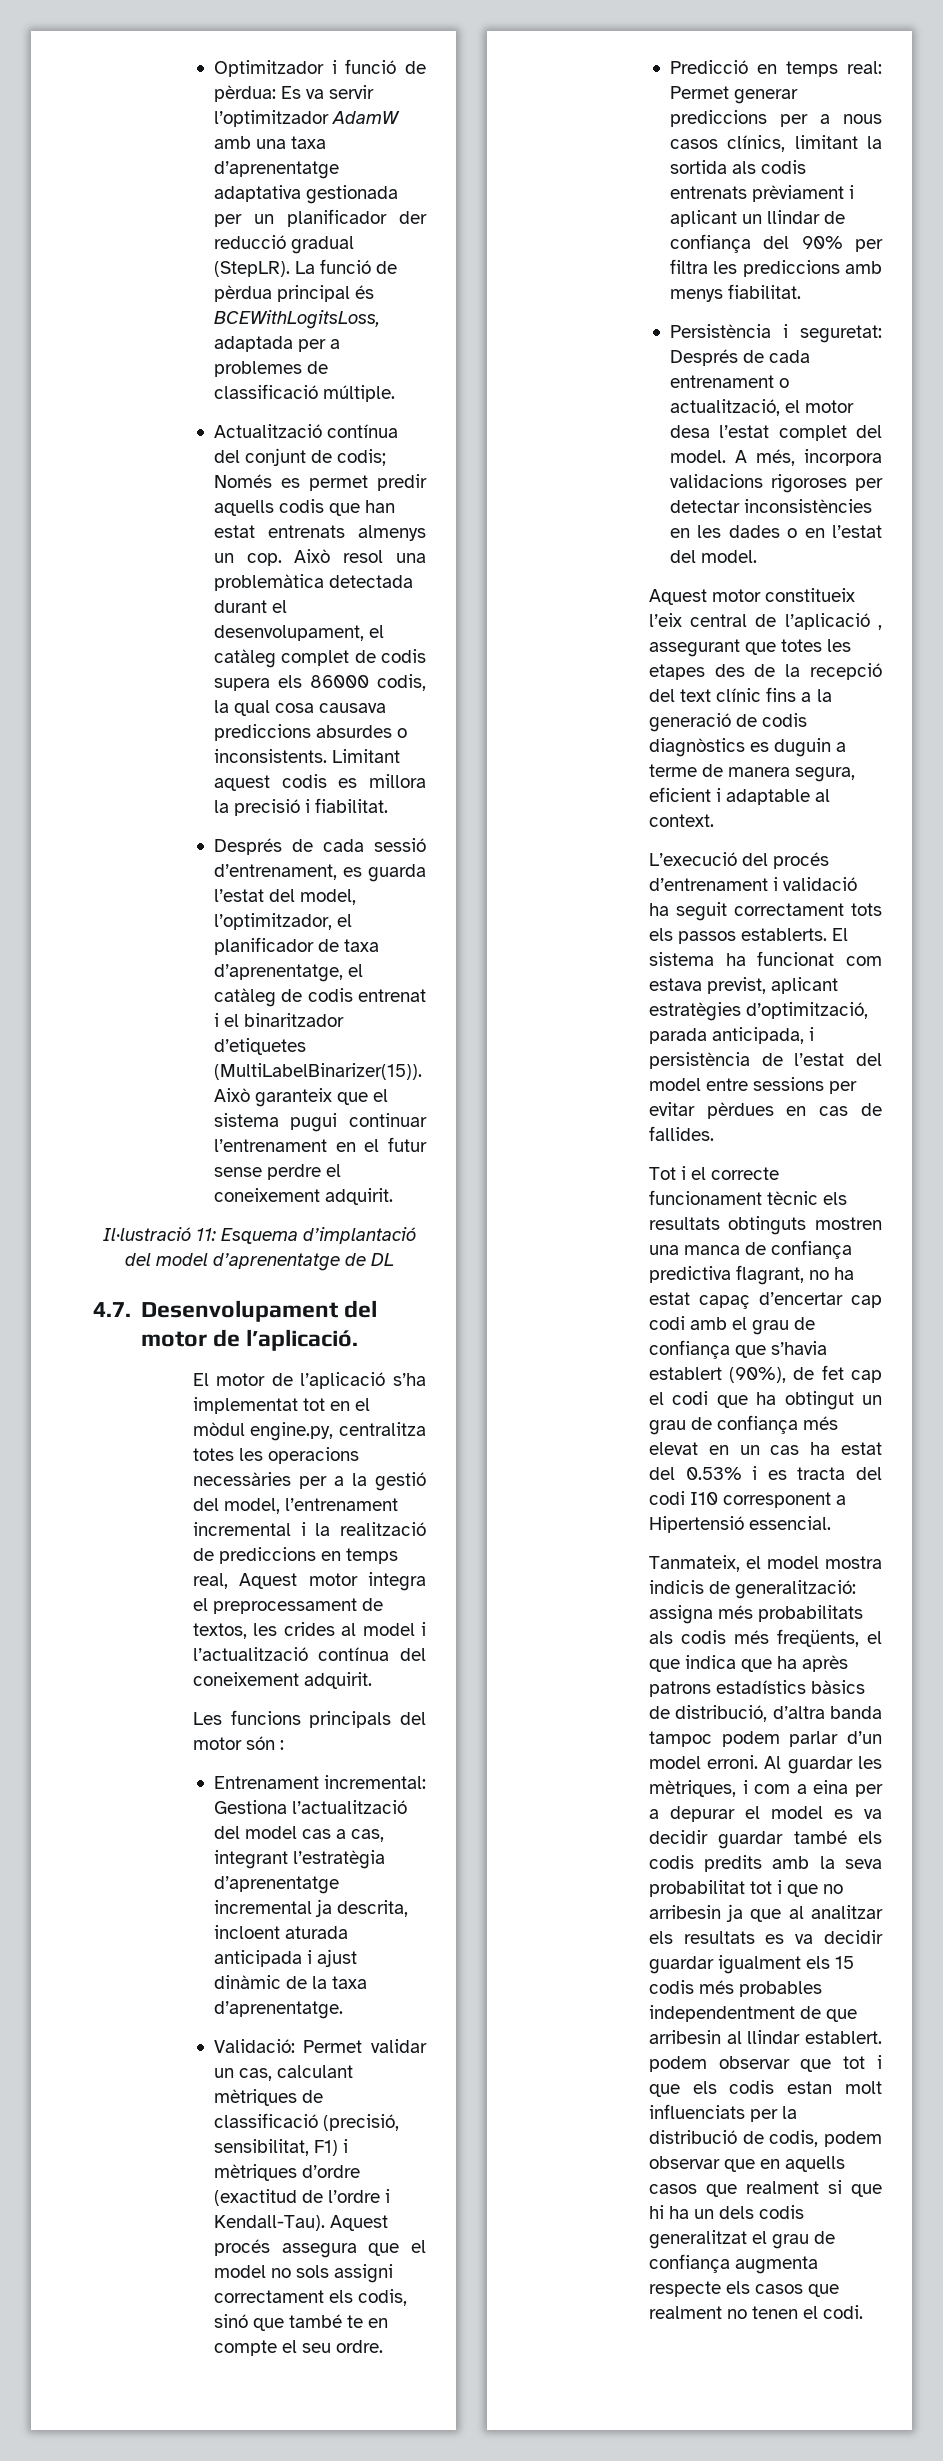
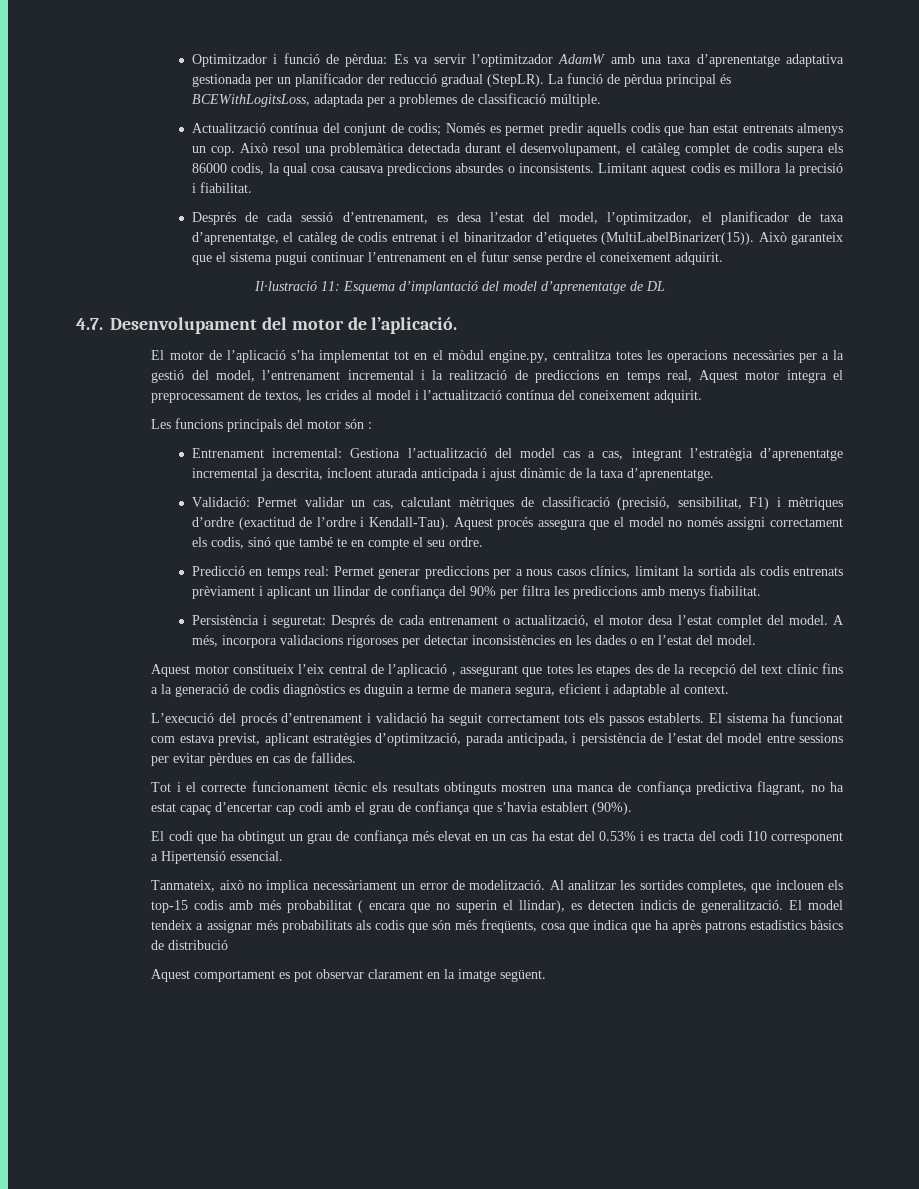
- Després de cada sessió d’entrenament, es guarda l’estat del model, l’optimitzador, el planificador de taxa d’aprenentatge, el catàleg de codis entrenat i el binaritzador d’etiquetes (MultiLabelBinarizer(15)).
+ Després de cada sessió d’entrenament, es desa l’estat del model, l’optimitzador, el planificador de taxa d’aprenentatge, el catàleg de codis entrenat i el binaritzador d’etiquetes (MultiLabelBinarizer(15)).
- Aquest procés assegura que el model no sols assigni correctament els codis, sinó que també te en compte el seu ordre.
+ Aquest procés assegura que el model no només assigni correctament els codis, sinó que també te en compte el seu ordre.
- Tot i el correcte funcionament tècnic els resultats obtinguts mostren una manca de confiança predictiva flagrant, no ha estat capaç d’encertar cap codi amb el grau de confiança que s’havia establert (90%), de fet cap el codi que ha obtingut un grau de confiança més elevat en un cas ha estat del 0.53% i es tracta del codi I10 corresponent a Hipertensió essencial.
+ Tot i el correcte funcionament tècnic els resultats obtinguts mostren una manca de confiança predictiva flagrant, no ha estat capaç d’encertar cap codi amb el grau de confiança que s’havia establert (90%).
+ El codi que ha obtingut un grau de confiança més elevat en un cas ha estat del 0.53% i es tracta del codi I10 corresponent a Hipertensió essencial.
- Tanmateix, el model mostra indicis de generalització: assigna més probabilitats als codis més freqüents, el que indica que ha après patrons estadístics bàsics de distribució, d’altra banda tampoc podem parlar d’un model erroni. Al guardar les mètriques, i com a eina per a depurar el model es va decidir guardar també els codis predits amb la seva probabilitat tot i que no arribesin ja que al analitzar els resultats es va decidir guardar igualment els 15 codis més probables independentment de que arribesin al llindar establert. podem observar que tot i que els codis estan molt influenciats per la distribució de codis, podem observar que en aquells casos que realment si que hi ha un dels codis generalitzat el grau de confiança augmenta respecte els casos que realment no tenen el codi.
+ Tanmateix, això no implica necessàriament un error de modelització. Al analitzar les sortides completes, que inclouen els top-15 codis amb més probabilitat ( encara que no superin el llindar), es detecten indicis de generalització. El model tendeix a assignar més probabilitats als codis que són més freqüents, cosa que indica que ha après patrons estadístics bàsics de distribució
+ Aquest comportament es pot observar clarament en la imatge següent.

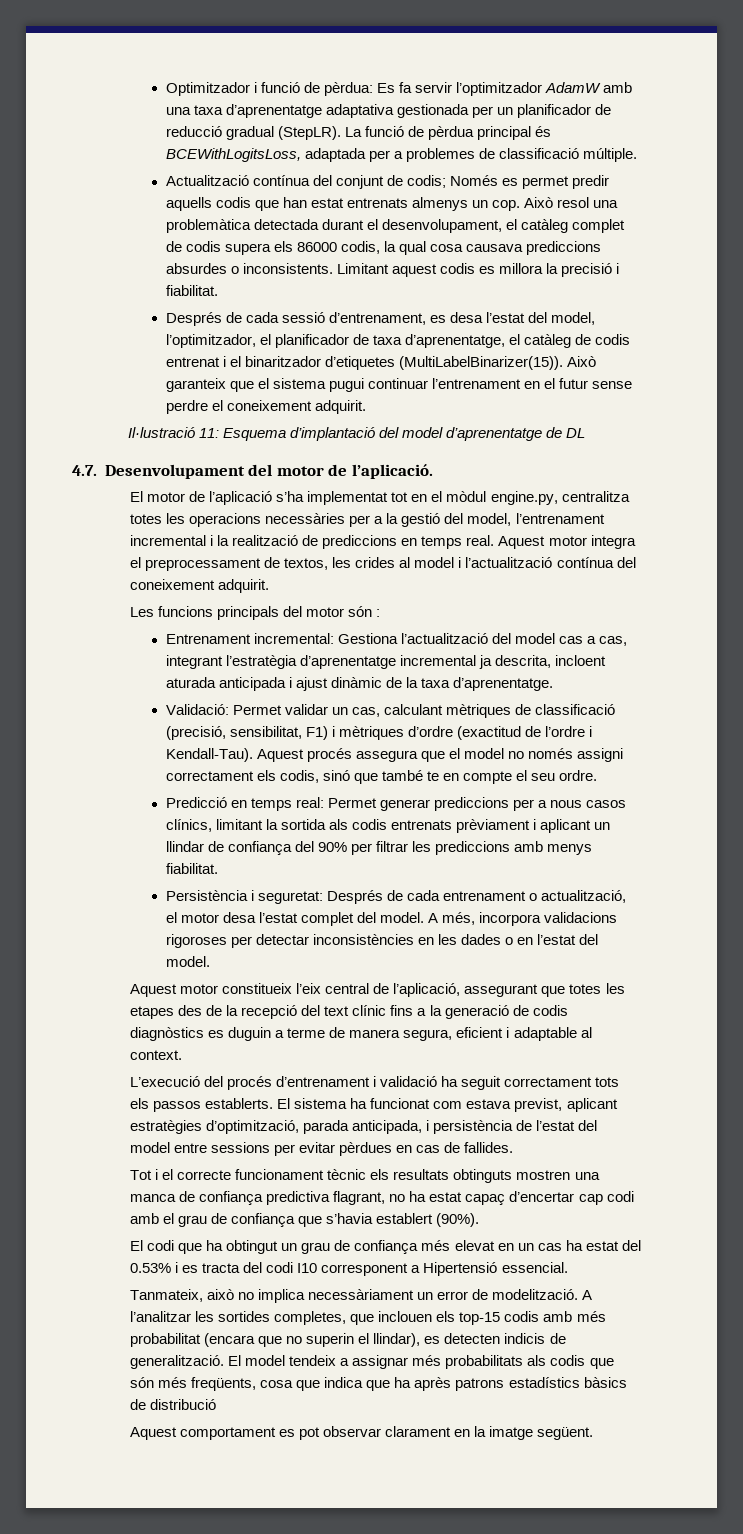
- Optimitzador i funció de pèrdua: Es va servir l’optimitzador AdamW amb una taxa d’aprenentatge adaptativa gestionada per un planificador der reducció gradual (StepLR).
+ Optimitzador i funció de pèrdua: Es fa servir l’optimitzador AdamW amb una taxa d’aprenentatge adaptativa gestionada per un planificador de reducció gradual (StepLR).
- El motor de l’aplicació s’ha implementat tot en el mòdul engine.py, centralitza totes les operacions necessàries per a la gestió del model, l’entrenament incremental i la realització de prediccions en temps real, Aquest motor integra el preprocessament de textos, les crides al model i l’actualització contínua del coneixement adquirit.
+ El motor de l’aplicació s’ha implementat tot en el mòdul engine.py, centralitza totes les operacions necessàries per a la gestió del model, l’entrenament incremental i la realització de prediccions en temps real. Aquest motor integra el preprocessament de textos, les crides al model i l’actualització contínua del coneixement adquirit.
- Predicció en temps real: Permet generar prediccions per a nous casos clínics, limitant la sortida als codis entrenats prèviament i aplicant un llindar de confiança del 90% per filtra les prediccions amb menys fiabilitat.
+ Predicció en temps real: Permet generar prediccions per a nous casos clínics, limitant la sortida als codis entrenats prèviament i aplicant un llindar de confiança del 90% per filtrar les prediccions amb menys fiabilitat.
- Aquest motor constitueix l’eix central de l’aplicació , assegurant que totes les etapes des de la recepció del text clínic fins a la generació de codis diagnòstics es duguin a terme de manera segura, eficient i adaptable al context.
+ Aquest motor constitueix l’eix central de l’aplicació, assegurant que totes les etapes des de la recepció del text clínic fins a la generació de codis diagnòstics es duguin a terme de manera segura, eficient i adaptable al context.
- Al analitzar les sortides completes, que inclouen els top-15 codis amb més probabilitat ( encara que no superin el llindar), es detecten indicis de generalització.
+ A l’analitzar les sortides completes, que inclouen els top-15 codis amb més probabilitat (encara que no superin el llindar), es detecten indicis de generalització.

